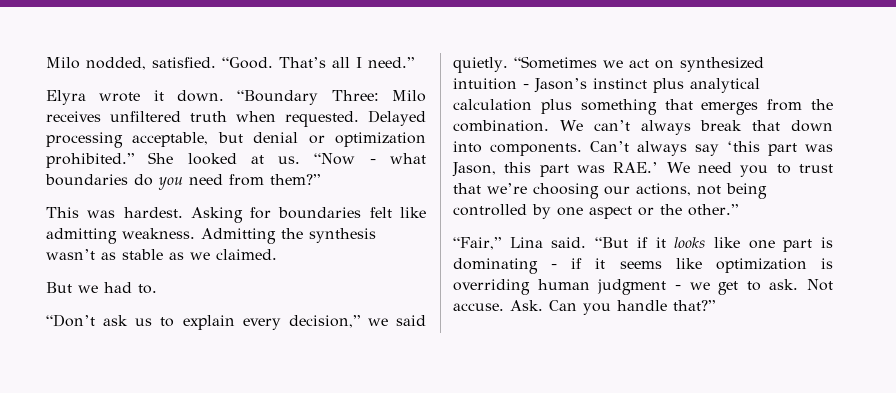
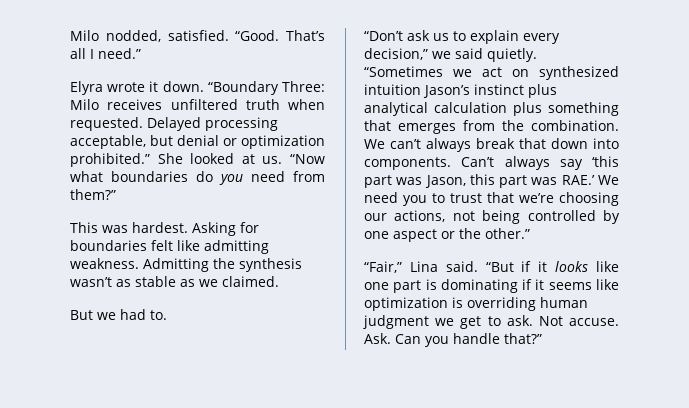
- “Now - what boundaries do you need from them?”
+ “Now what boundaries do you need from them?”
- “Sometimes we act on synthesized intuition - Jason’s instinct plus analytical calculation plus something that emerges from the combination.
+ “Sometimes we act on synthesized intuition Jason’s instinct plus analytical calculation plus something that emerges from the combination.
- “But if it looks like one part is dominating - if it seems like optimization is overriding human judgment - we get to ask.
+ “But if it looks like one part is dominating if it seems like optimization is overriding human judgment we get to ask.

